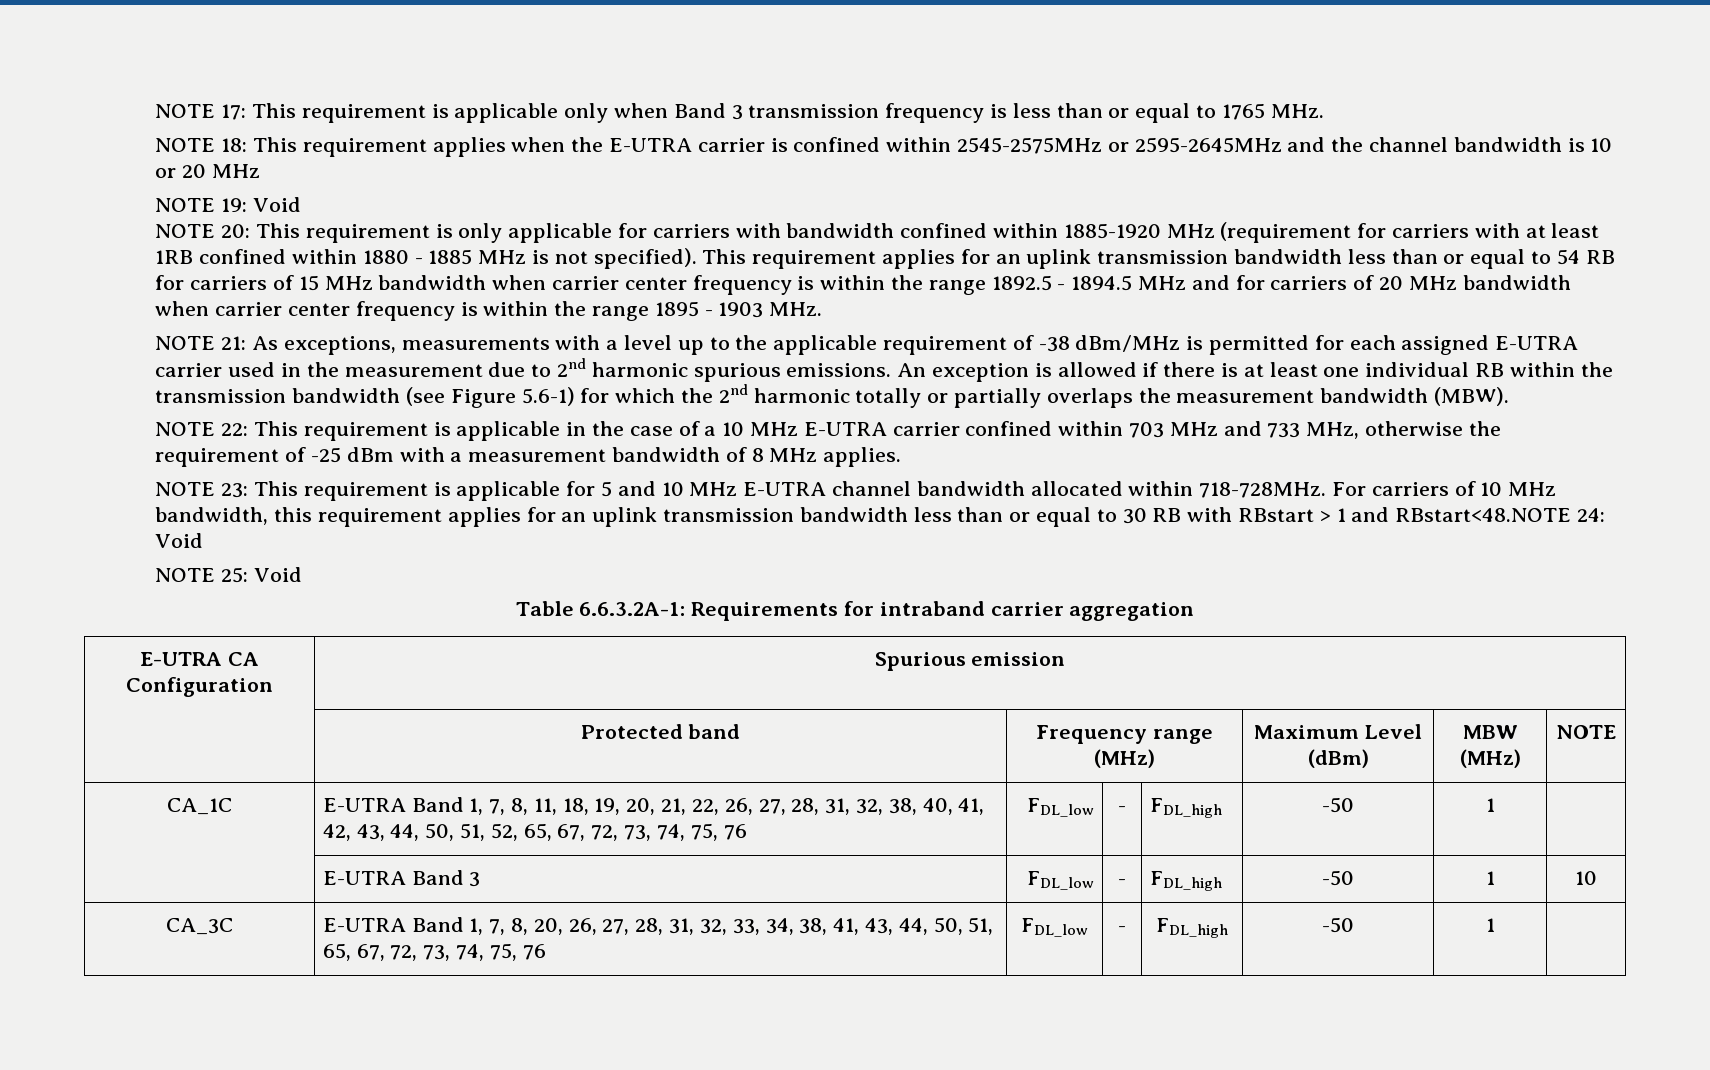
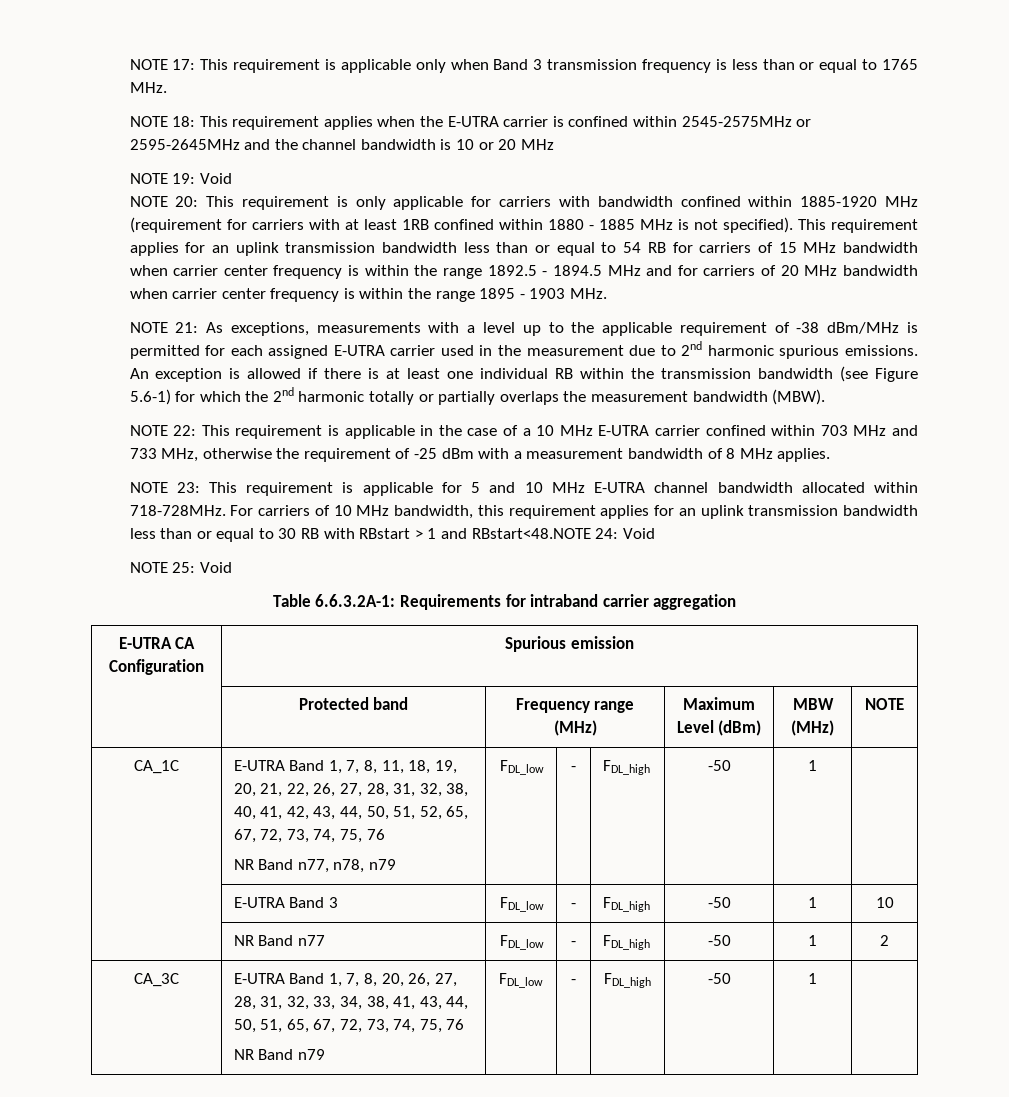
+ NR Band n77, n78, n79
+ | NR Band n77 | FDL_low | - | FDL_high | -50 | 1 | 2
- CA_3C | E-UTRA Band 1, 7, 8, 20, 26, 27, 28, 31, 32, 33, 34, 38, 41, 43, 44, 50, 51, 65, 67, 72, 73, 74, 75, 76 | FDL_low | - | FDL_high | -50 | 1 |
+ CA_3C | E-UTRA Band 1, 7, 8, 20, 26, 27, 28, 31, 32, 33, 34, 38, 41, 43, 44, 50, 51, 65, 67, 72, 73, 74, 75, 76
+ NR Band n79 | FDL_low | - | FDL_high | -50 | 1 |

